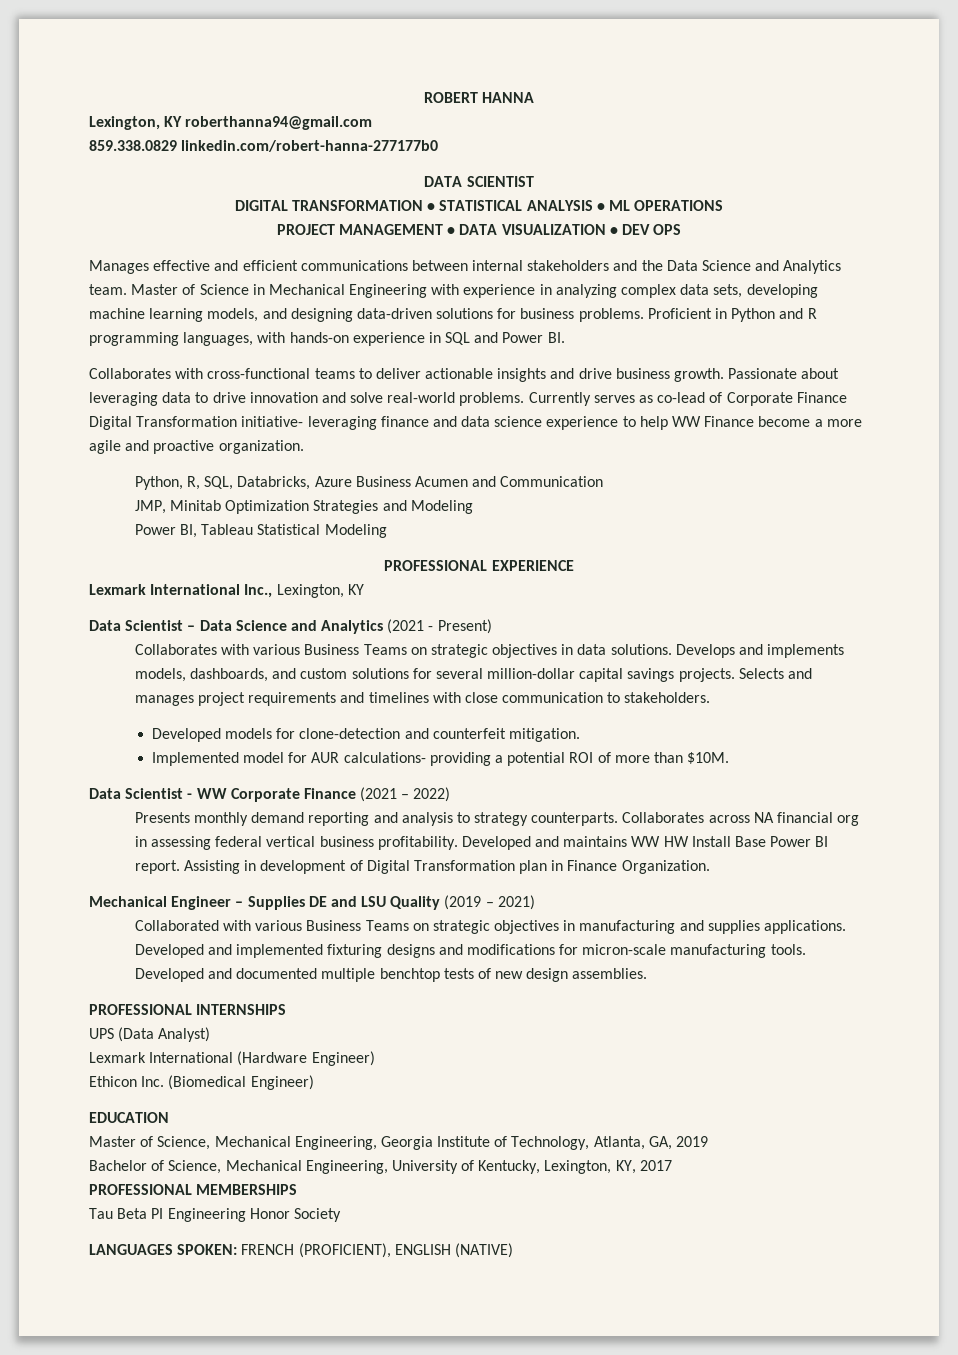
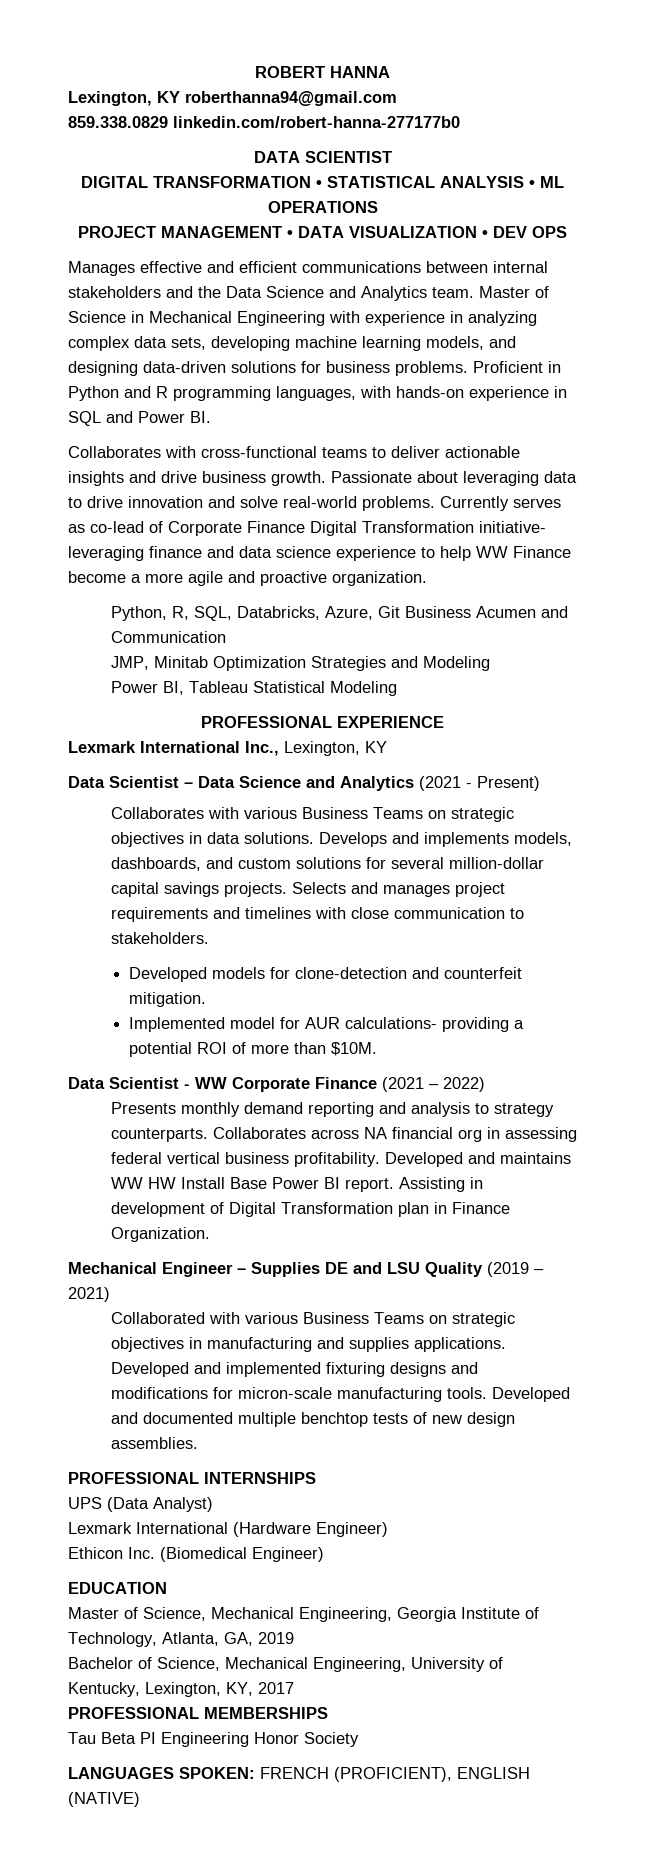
- Python, R, SQL, Databricks, Azure Business Acumen and Communication
+ Python, R, SQL, Databricks, Azure, Git Business Acumen and Communication

